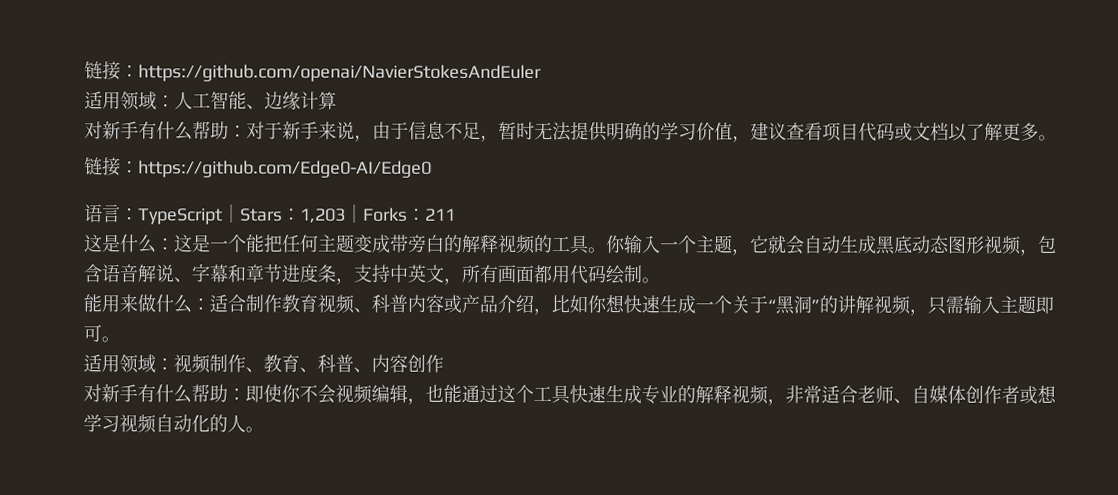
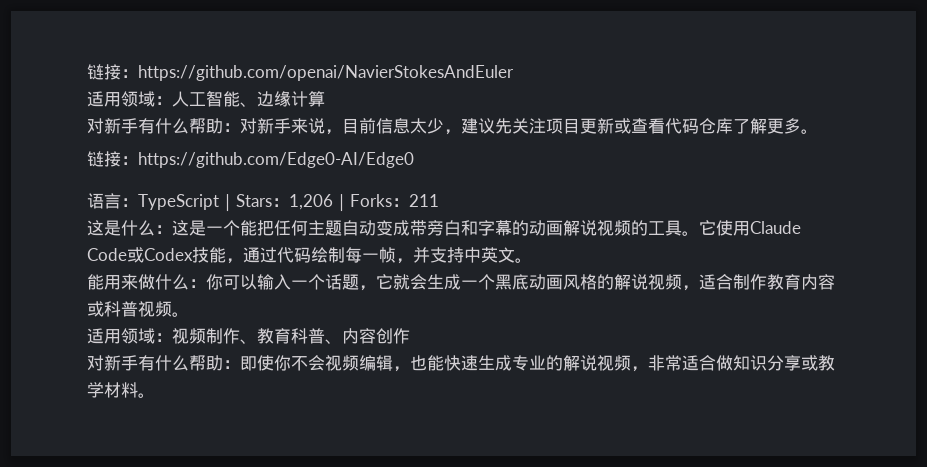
- 对新手有什么帮助：对于新手来说，由于信息不足，暂时无法提供明确的学习价值，建议查看项目代码或文档以了解更多。
+ 对新手有什么帮助：对新手来说，目前信息太少，建议先关注项目更新或查看代码仓库了解更多。
- 语言：TypeScript｜Stars：1,203｜Forks：211
+ 语言：TypeScript｜Stars：1,206｜Forks：211
- 这是什么：这是一个能把任何主题变成带旁白的解释视频的工具。你输入一个主题，它就会自动生成黑底动态图形视频，包含语音解说、字幕和章节进度条，支持中英文，所有画面都用代码绘制。
- 能用来做什么：适合制作教育视频、科普内容或产品介绍，比如你想快速生成一个关于“黑洞”的讲解视频，只需输入主题即可。
+ 这是什么：这是一个能把任何主题自动变成带旁白和字幕的动画解说视频的工具。它使用Claude Code或Codex技能，通过代码绘制每一帧，并支持中英文。
+ 能用来做什么：你可以输入一个话题，它就会生成一个黑底动画风格的解说视频，适合制作教育内容或科普视频。
- 适用领域：视频制作、教育、科普、内容创作
+ 适用领域：视频制作、教育科普、内容创作
- 对新手有什么帮助：即使你不会视频编辑，也能通过这个工具快速生成专业的解释视频，非常适合老师、自媒体创作者或想学习视频自动化的人。
+ 对新手有什么帮助：即使你不会视频编辑，也能快速生成专业的解说视频，非常适合做知识分享或教学材料。

